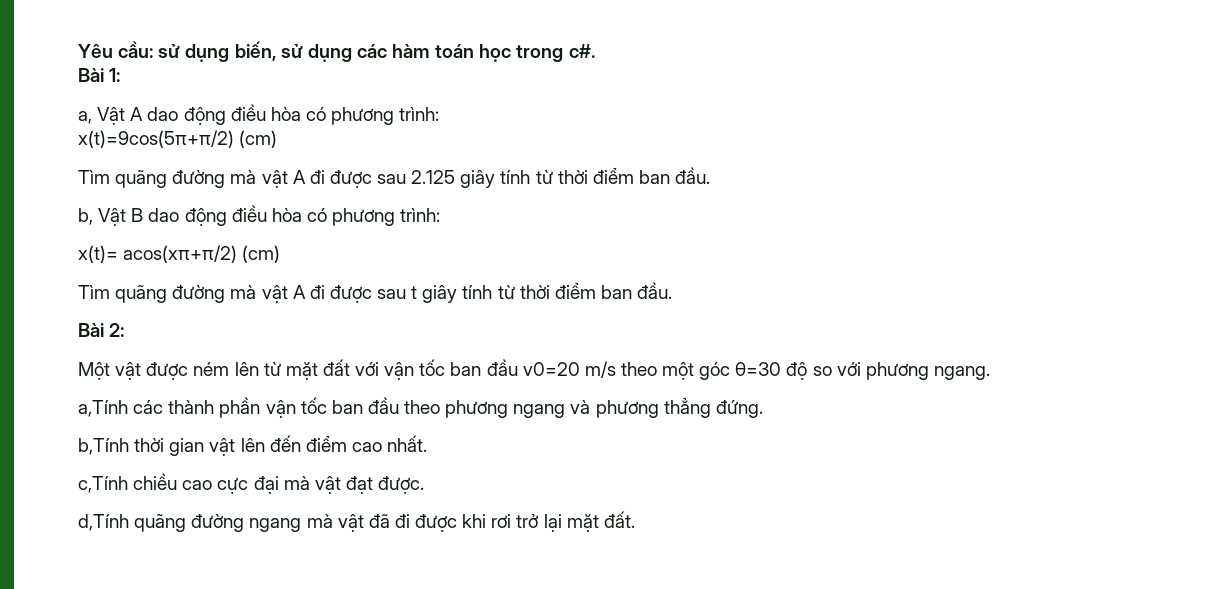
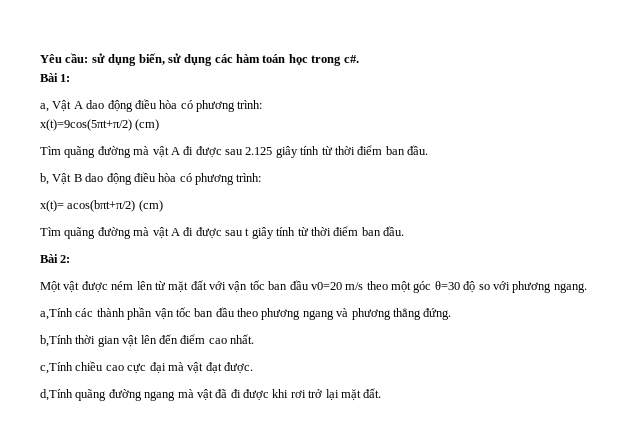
- x(t)=9cos(5π+π/2) (cm)
+ x(t)=9cos(5πt+π/2) (cm)
- x(t)= acos(xπ+π/2) (cm)
+ x(t)= acos(bπt+π/2) (cm)

